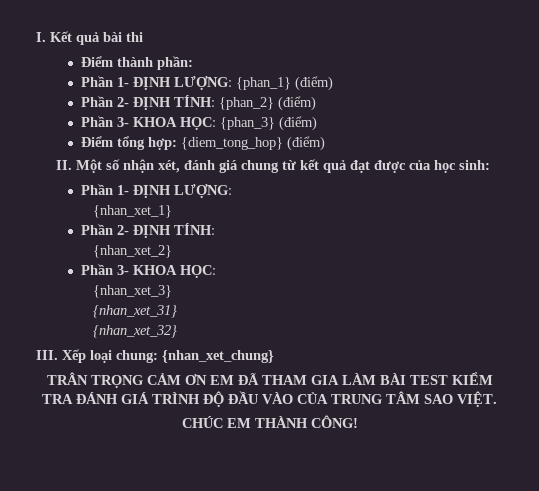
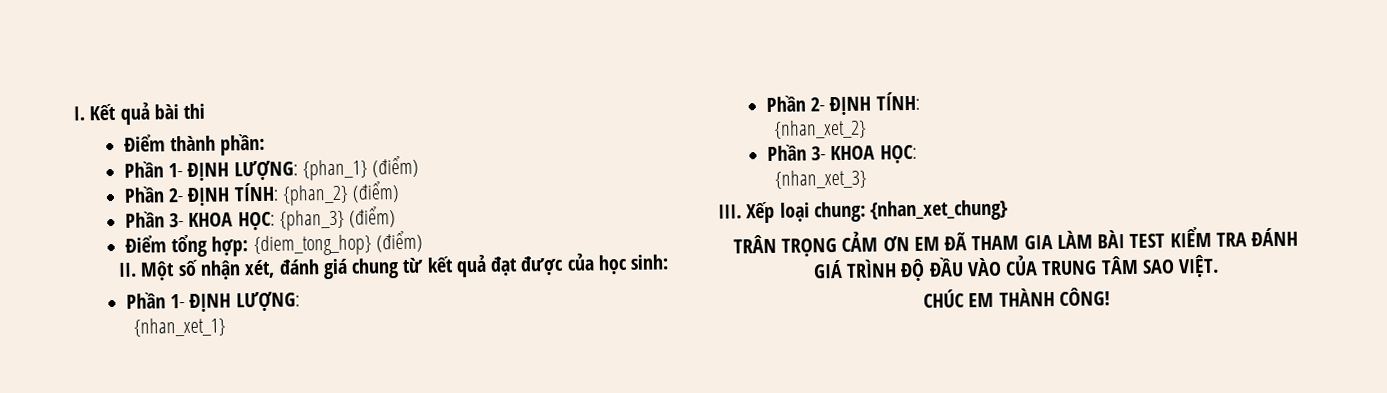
- {nhan_xet_31}
- {nhan_xet_32}

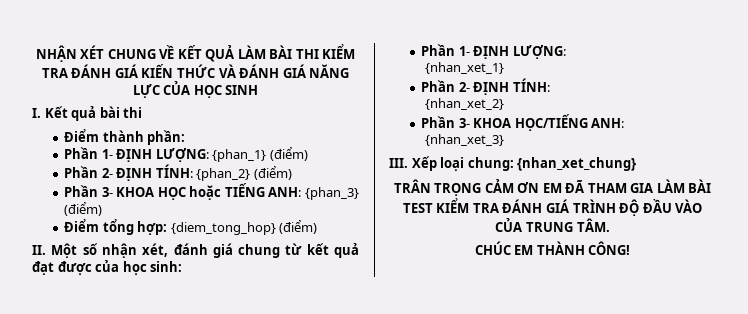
+ NHẬN XÉT CHUNG VỀ KẾT QUẢ LÀM BÀI THI KIỂM TRA ĐÁNH GIÁ KIẾN THỨC VÀ ĐÁNH GIÁ NĂNG LỰC CỦA HỌC SINH
- Phần 3- KHOA HỌC: {phan_3} (điểm)
+ Phần 3- KHOA HỌC hoặc TIẾNG ANH: {phan_3} (điểm)
  {nhan_xet_2}
- Phần 3- KHOA HỌC:
+ Phần 3- KHOA HỌC/TIẾNG ANH:
- TRÂN TRỌNG CẢM ƠN EM ĐÃ THAM GIA LÀM BÀI TEST KIỂM TRA ĐÁNH GIÁ TRÌNH ĐỘ ĐẦU VÀO CỦA TRUNG TÂM SAO VIỆT.
+ TRÂN TRỌNG CẢM ƠN EM ĐÃ THAM GIA LÀM BÀI TEST KIỂM TRA ĐÁNH GIÁ TRÌNH ĐỘ ĐẦU VÀO CỦA TRUNG TÂM.

